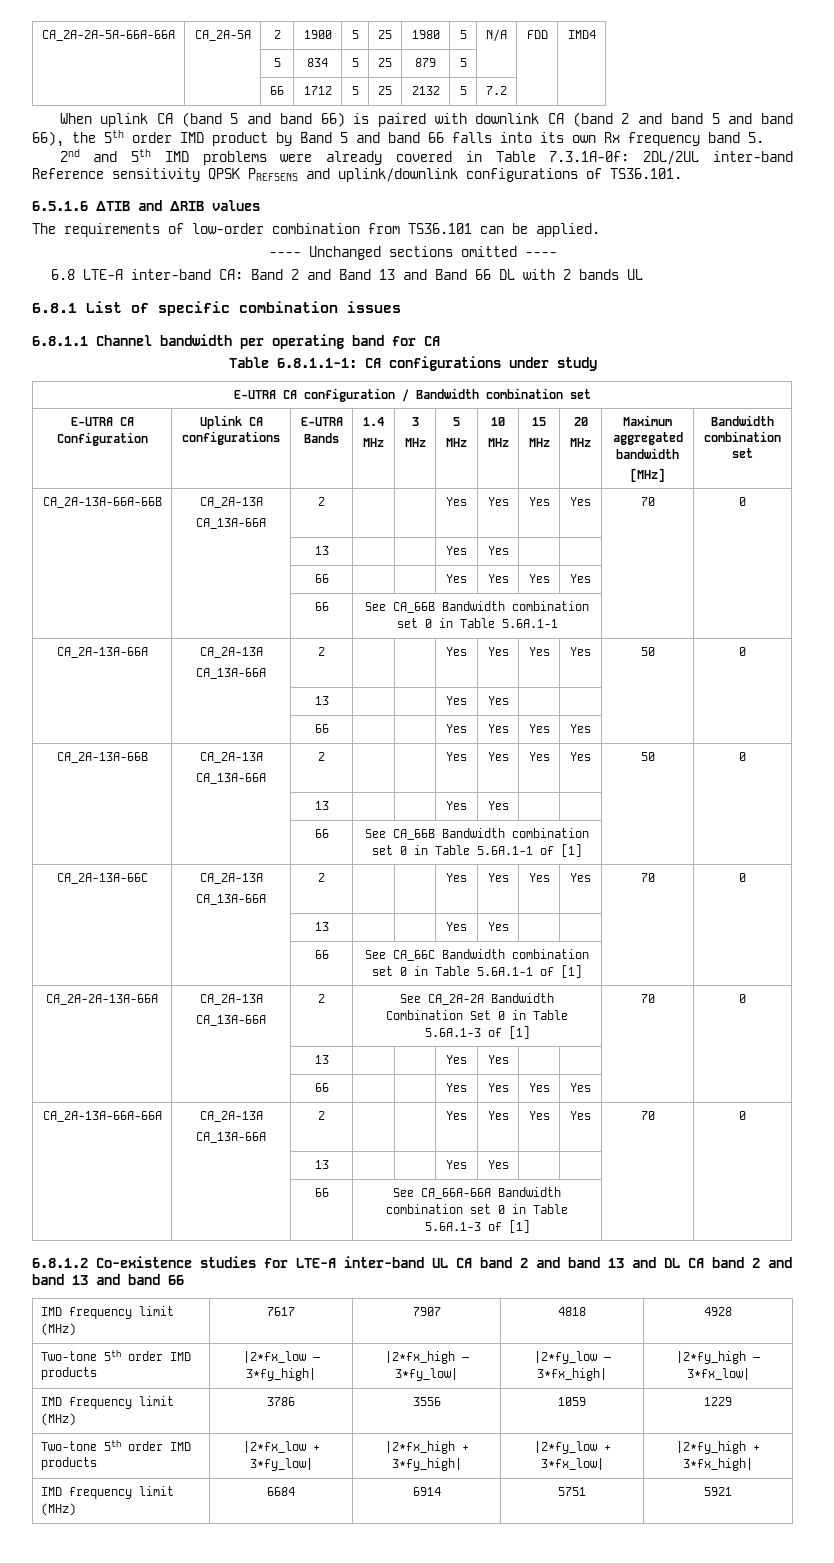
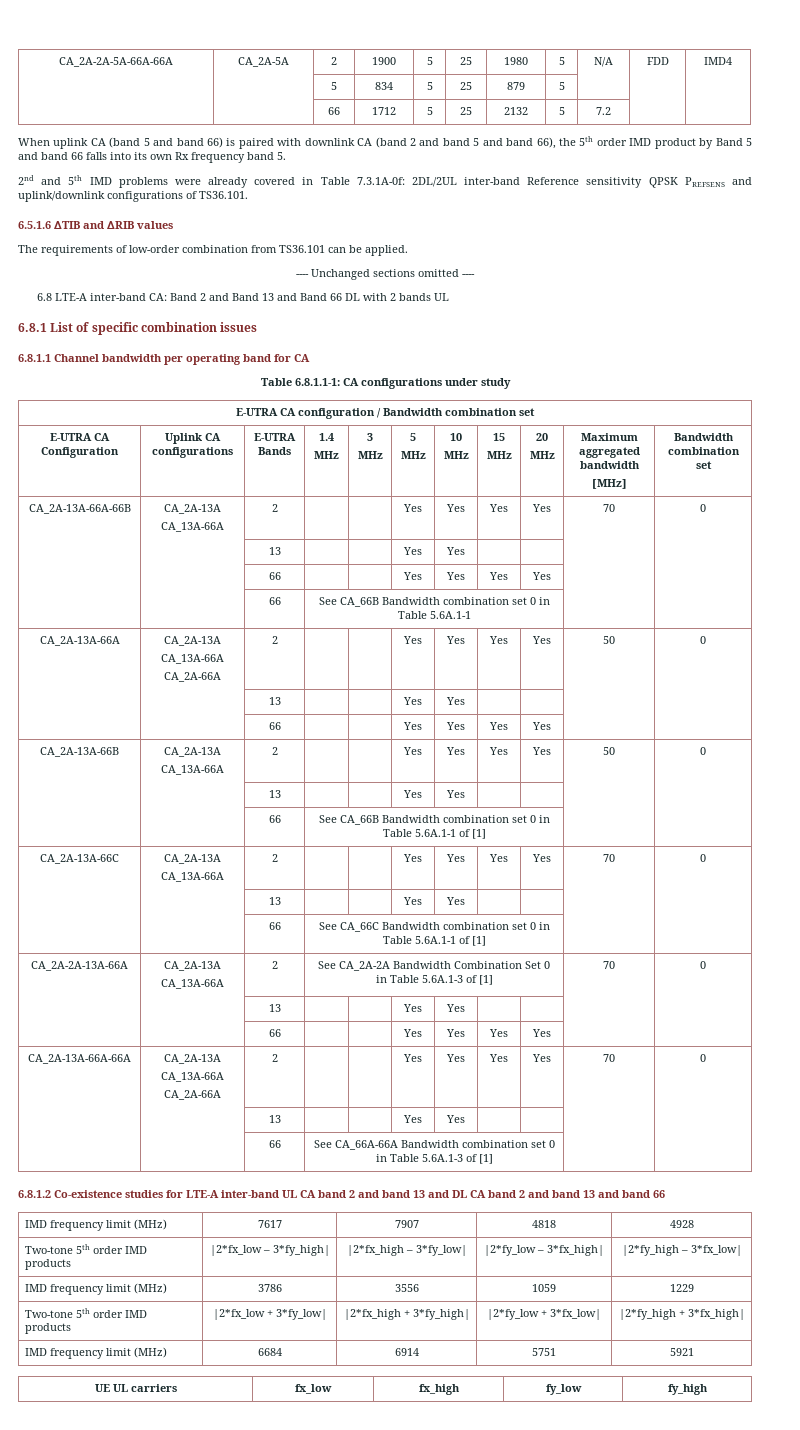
  CA_2A-13A-66A | CA_2A-13A
- CA_13A-66A | 2 | | | Yes | Yes | Yes | Yes | 50 | 0
+ CA_13A-66A
+ CA_2A-66A | 2 | | | Yes | Yes | Yes | Yes | 50 | 0
  CA_2A-13A-66A-66A | CA_2A-13A
- CA_13A-66A | 2 | | | Yes | Yes | Yes | Yes | 70 | 0
+ CA_13A-66A
+ CA_2A-66A | 2 | | | Yes | Yes | Yes | Yes | 70 | 0
+ UE UL carriers | fx_low | fx_high | fy_low | fy_high

